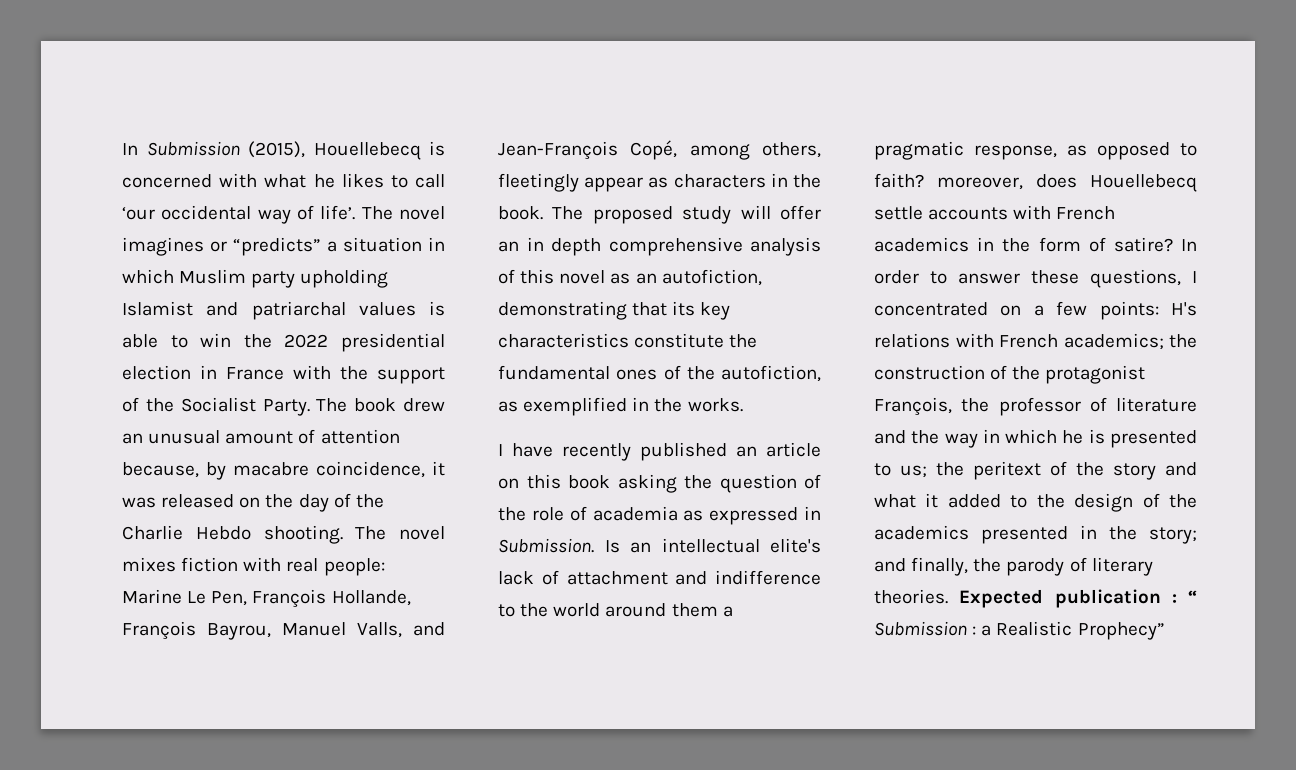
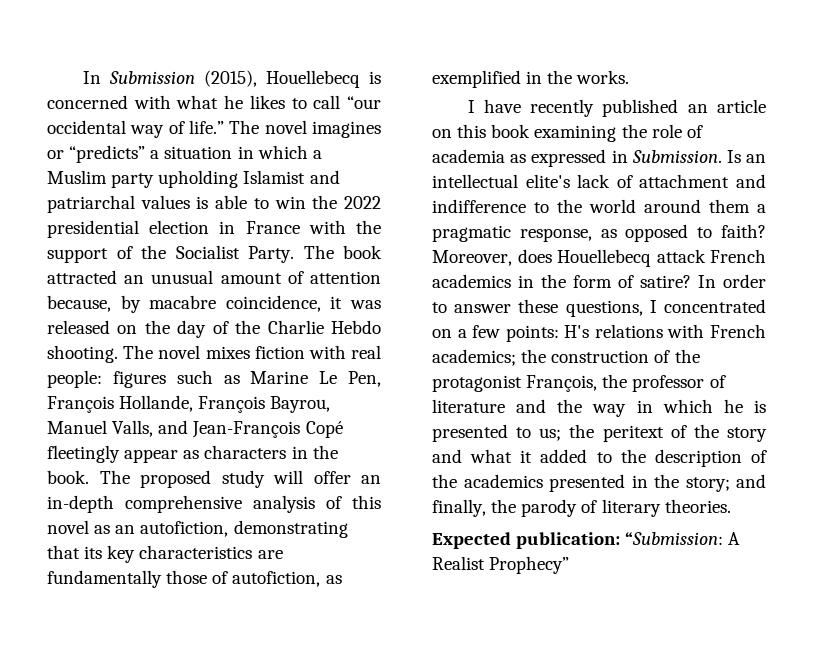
- In Submission (2015), Houellebecq is concerned with what he likes to call ‘our occidental way of life’.
+ In Submission (2015), Houellebecq is concerned with what he likes to call “our occidental way of life.”
- The novel imagines or “predicts” a situation in which Muslim party upholding Islamist and patriarchal values is able to win the 2022 presidential election in France with the support of the Socialist Party.
+ The novel imagines or “predicts” a situation in which a Muslim party upholding Islamist and patriarchal values is able to win the 2022 presidential election in France with the support of the Socialist Party.
- The book drew an unusual amount of attention because, by macabre coincidence, it was released on the day of the Charlie Hebdo shooting.
+ The book attracted an unusual amount of attention because, by macabre coincidence, it was released on the day of the Charlie Hebdo shooting.
- The novel mixes fiction with real people: Marine Le Pen, François Hollande, François Bayrou, Manuel Valls, and Jean-François Copé, among others, fleetingly appear as characters in the book.
+ The novel mixes fiction with real people: figures such as Marine Le Pen, François Hollande, François Bayrou, Manuel Valls, and Jean-François Copé fleetingly appear as characters in the book.
- The proposed study will offer an in depth comprehensive analysis of this novel as an autofiction, demonstrating that its key characteristics constitute the fundamental ones of the autofiction, as exemplified in the works.
+ The proposed study will offer an in-depth comprehensive analysis of this novel as an autofiction, demonstrating that its key characteristics are fundamentally those of autofiction, as exemplified in the works.
- I have recently published an article on this book asking the question of the role of academia as expressed in Submission.
+ I have recently published an article on this book examining the role of academia as expressed in Submission.
- Is an intellectual elite's lack of attachment and indifference to the world around them a pragmatic response, as opposed to faith? moreover, does Houellebecq settle accounts with French academics in the form of satire?
+ Is an intellectual elite's lack of attachment and indifference to the world around them a pragmatic response, as opposed to faith? Moreover, does Houellebecq attack French academics in the form of satire?
- the peritext of the story and what it added to the design of the academics presented in the story;
+ the peritext of the story and what it added to the description of the academics presented in the story;
- and finally, the parody of literary theories. Expected publication : “ Submission : a Realistic Prophecy”
+ and finally, the parody of literary theories.
+ Expected publication: “Submission: A Realist Prophecy”

